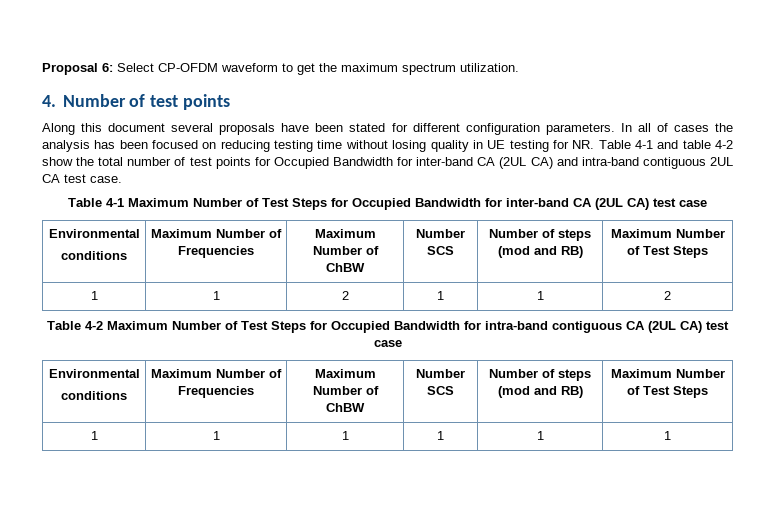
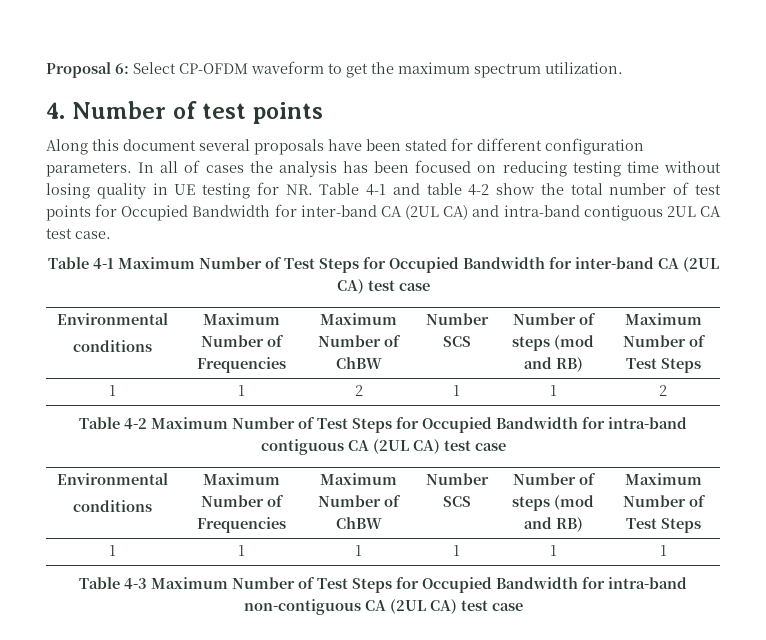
+ Table 4-3 Maximum Number of Test Steps for Occupied Bandwidth for intra-band non-contiguous CA (2UL CA) test case

